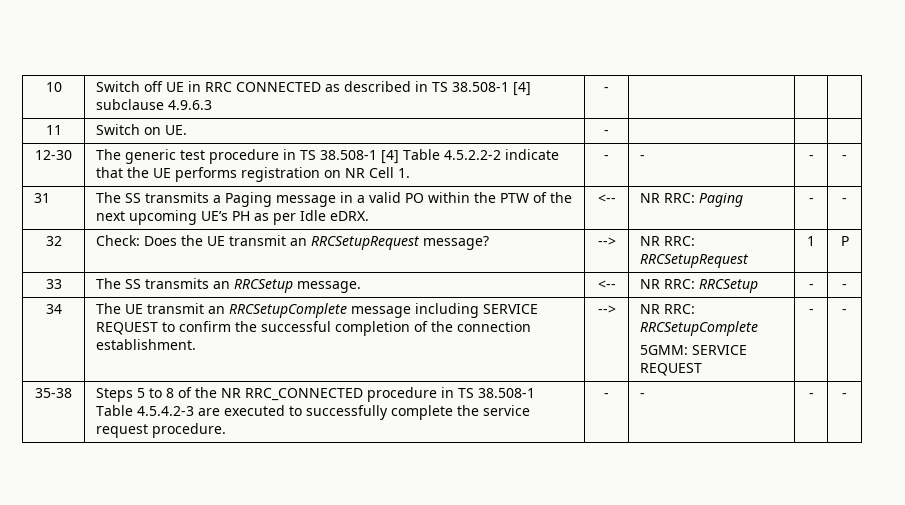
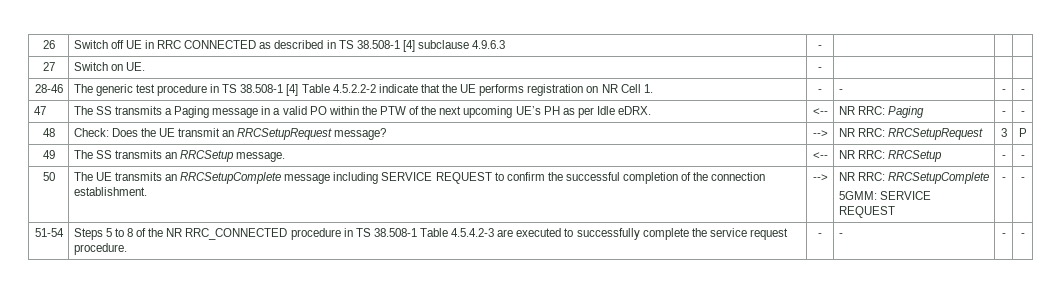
- 10 | Switch off UE in RRC CONNECTED as described in TS 38.508-1 [4] subclause 4.9.6.3 | - | | |
+ 26 | Switch off UE in RRC CONNECTED as described in TS 38.508-1 [4] subclause 4.9.6.3 | - | | |
- 11 | Switch on UE. | - | | |
+ 27 | Switch on UE. | - | | |
- 12-30 | The generic test procedure in TS 38.508-1 [4] Table 4.5.2.2-2 indicate that the UE performs registration on NR Cell 1. | - | - | - | -
+ 28-46 | The generic test procedure in TS 38.508-1 [4] Table 4.5.2.2-2 indicate that the UE performs registration on NR Cell 1. | - | - | - | -
- 31 | The SS transmits a Paging message in a valid PO within the PTW of the next upcoming UE’s PH as per Idle eDRX. | <-- | NR RRC: Paging | - | -
+ 47 | The SS transmits a Paging message in a valid PO within the PTW of the next upcoming UE’s PH as per Idle eDRX. | <-- | NR RRC: Paging | - | -
- 32 | Check: Does the UE transmit an RRCSetupRequest message? | --> | NR RRC: RRCSetupRequest | 1 | P
+ 48 | Check: Does the UE transmit an RRCSetupRequest message? | --> | NR RRC: RRCSetupRequest | 3 | P
- 33 | The SS transmits an RRCSetup message. | <-- | NR RRC: RRCSetup | - | -
+ 49 | The SS transmits an RRCSetup message. | <-- | NR RRC: RRCSetup | - | -
- 34 | The UE transmit an RRCSetupComplete message including SERVICE REQUEST to confirm the successful completion of the connection establishment. | --> | NR RRC: RRCSetupComplete
+ 50 | The UE transmits an RRCSetupComplete message including SERVICE REQUEST to confirm the successful completion of the connection establishment. | --> | NR RRC: RRCSetupComplete
- 35-38 | Steps 5 to 8 of the NR RRC_CONNECTED procedure in TS 38.508-1 Table 4.5.4.2-3 are executed to successfully complete the service request procedure. | - | - | - | -
+ 51-54 | Steps 5 to 8 of the NR RRC_CONNECTED procedure in TS 38.508-1 Table 4.5.4.2-3 are executed to successfully complete the service request procedure. | - | - | - | -

